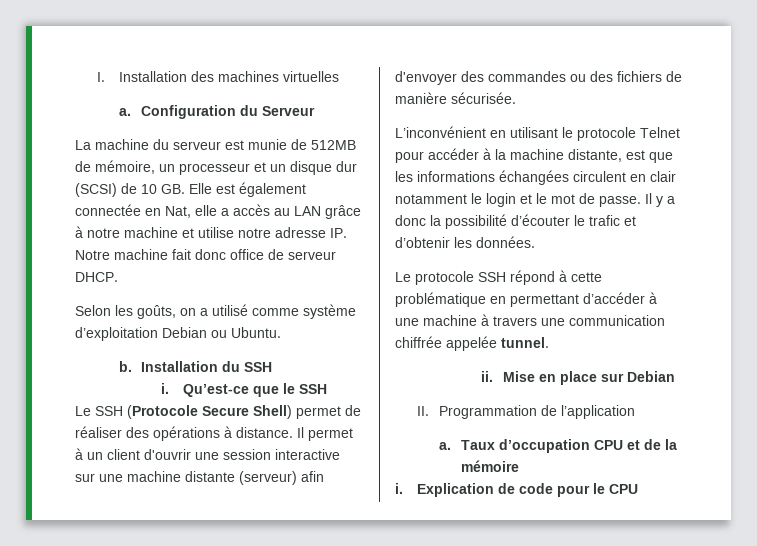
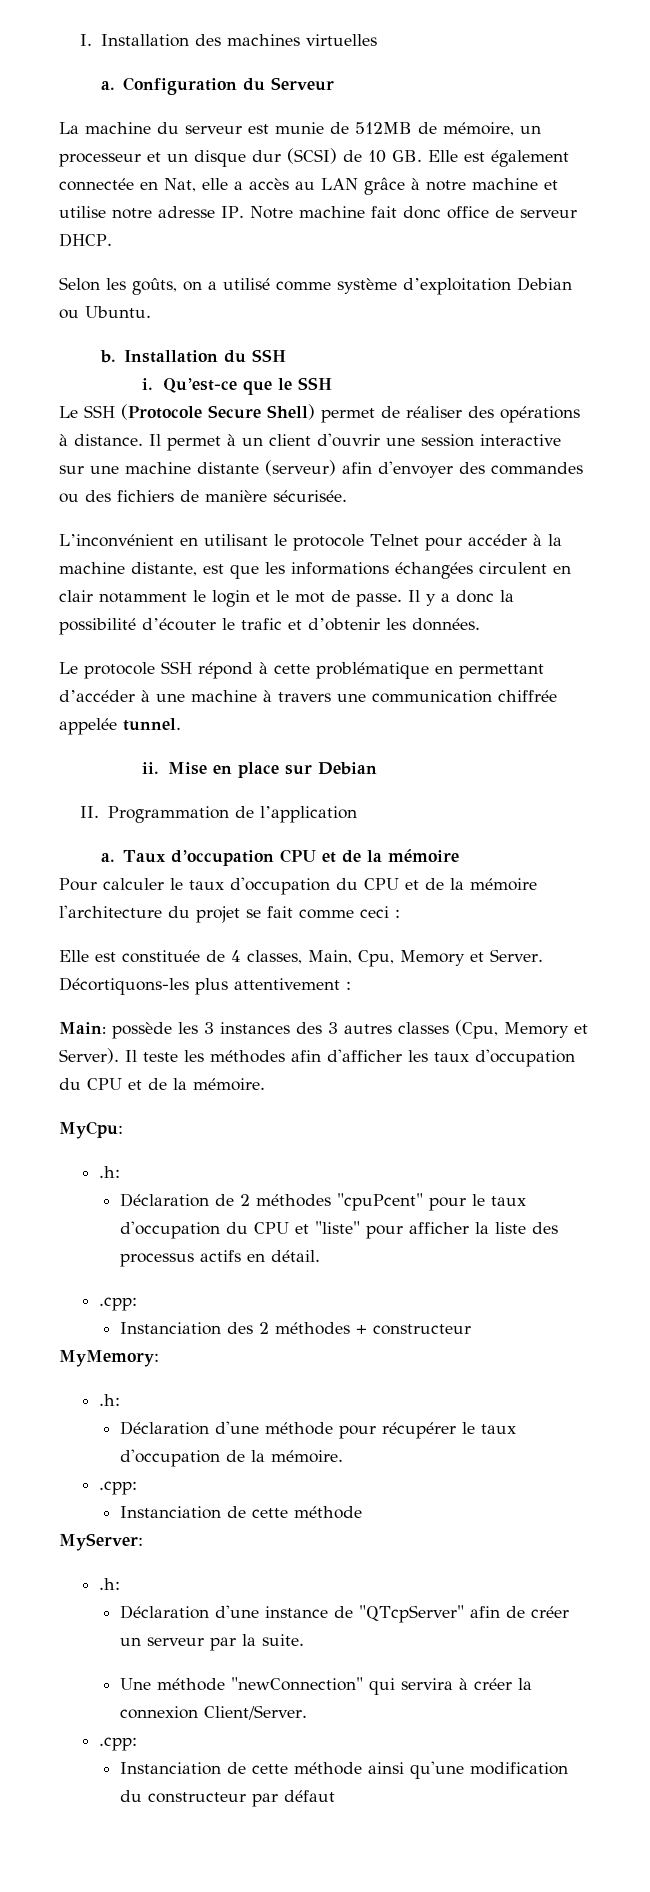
- i. Explication de code pour le CPU
+ Pour calculer le taux d'occupation du CPU et de la mémoire l'architecture du projet se fait comme ceci :
+ Elle est constituée de 4 classes, Main, Cpu, Memory et Server. Décortiquons-les plus attentivement :
+ Main: possède les 3 instances des 3 autres classes (Cpu, Memory et Server). Il teste les méthodes afin d'afficher les taux d'occupation du CPU et de la mémoire.
+ MyCpu:
+ .h:
+ Déclaration de 2 méthodes "cpuPcent" pour le taux d'occupation du CPU et "liste" pour afficher la liste des processus actifs en détail.
+ .cpp:
+ Instanciation des 2 méthodes + constructeur
+ MyMemory:
+ .h:
+ Déclaration d'une méthode pour récupérer le taux d'occupation de la mémoire.
+ .cpp:
+ Instanciation de cette méthode
+ MyServer:
+ .h:
+ Déclaration d'une instance de "QTcpServer" afin de créer un serveur par la suite.
+ Une méthode "newConnection" qui servira à créer la connexion Client/Server.
+ .cpp:
+ Instanciation de cette méthode ainsi qu'une modification du constructeur par défaut

